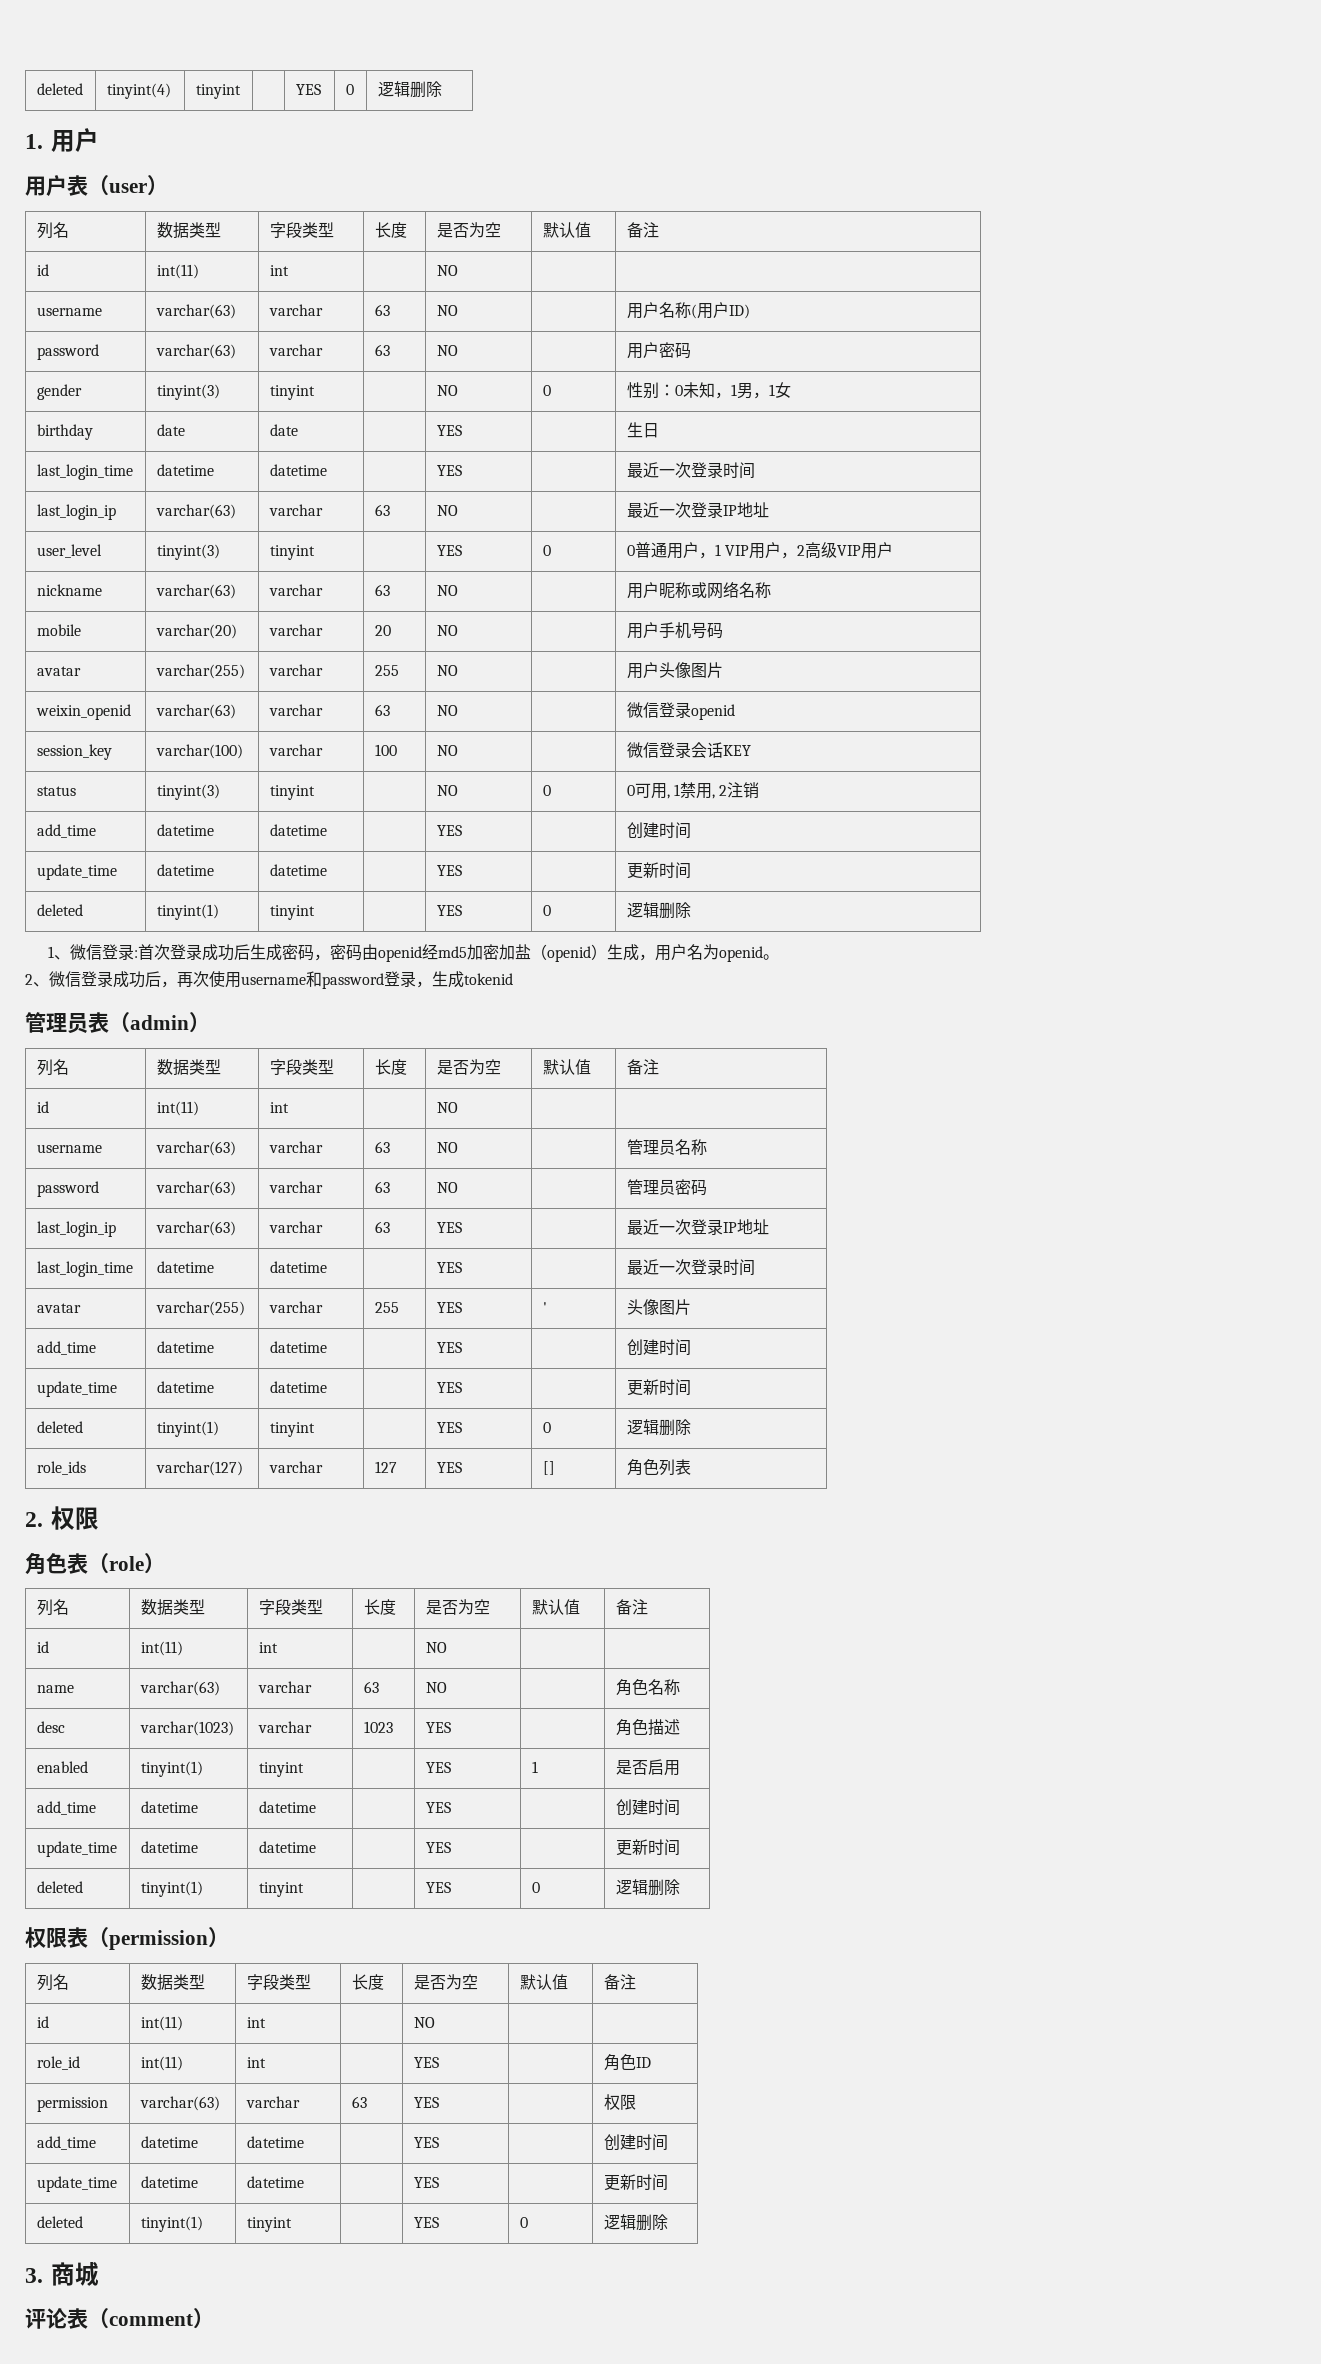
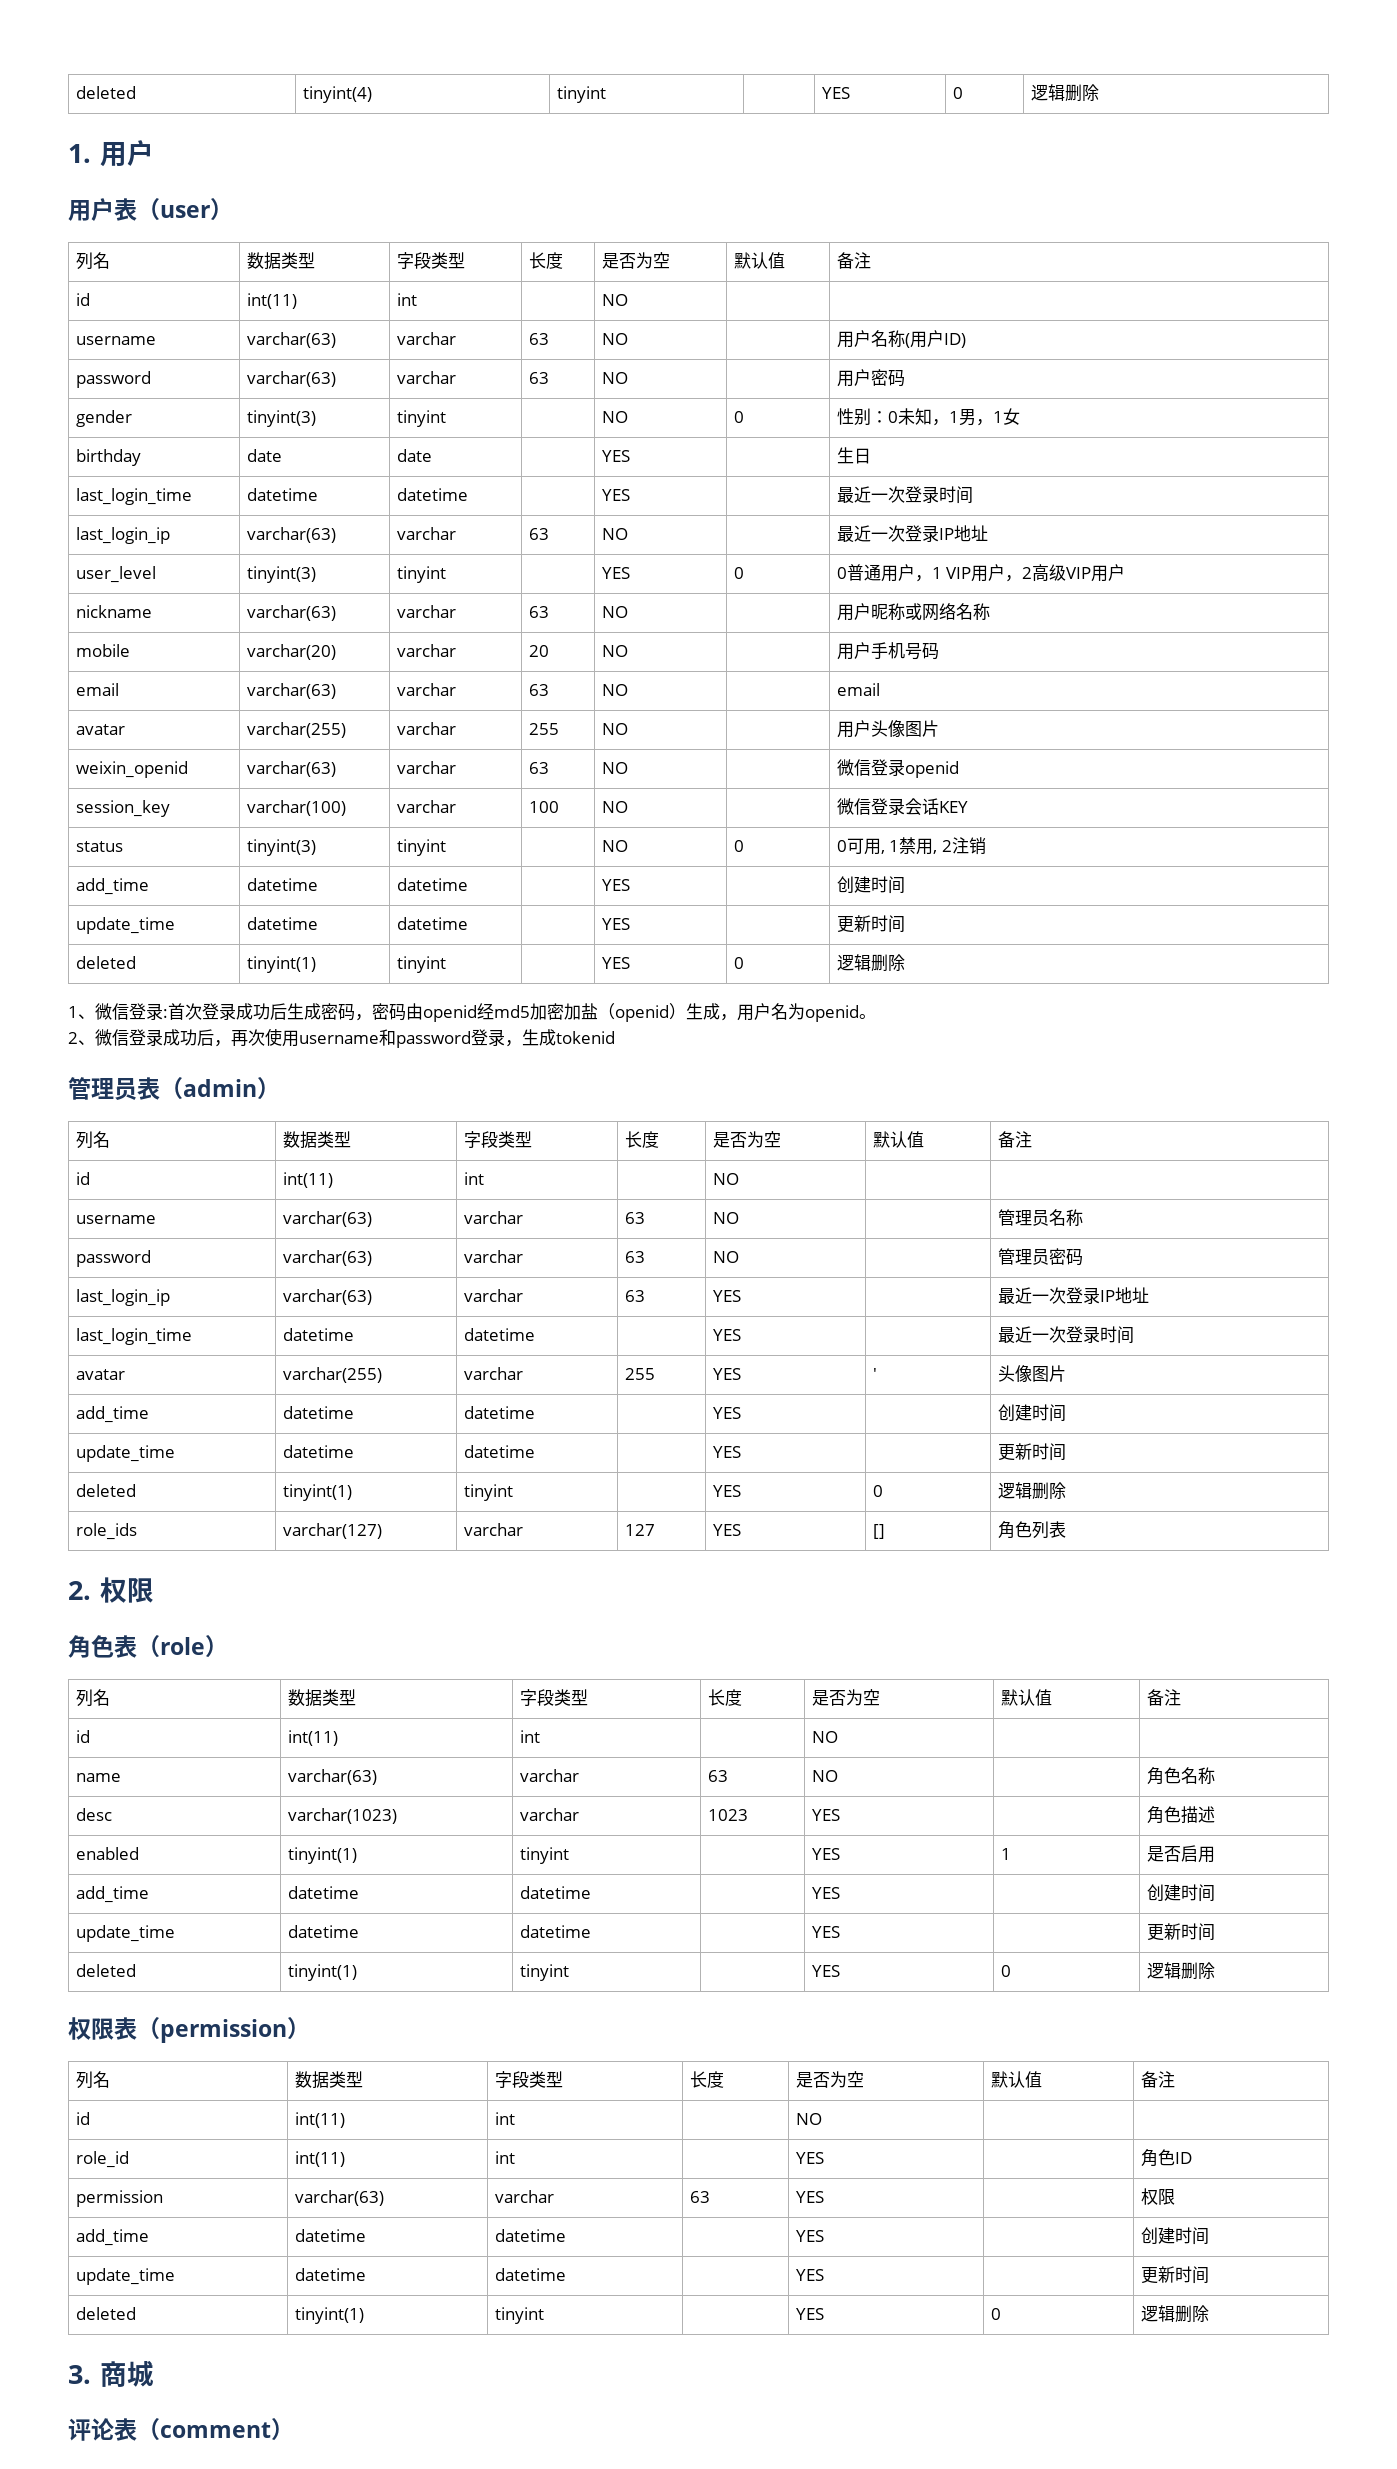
+ email | varchar(63) | varchar | 63 | NO | | email

